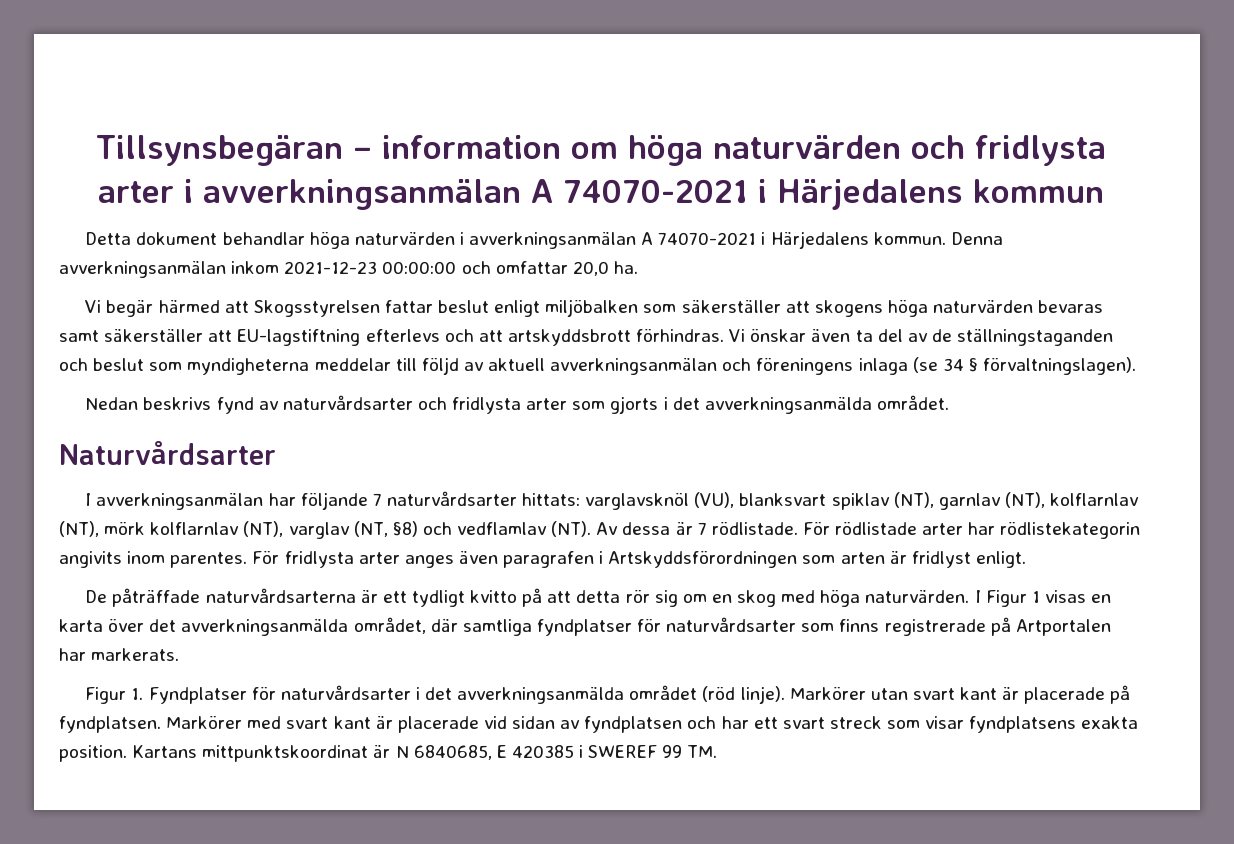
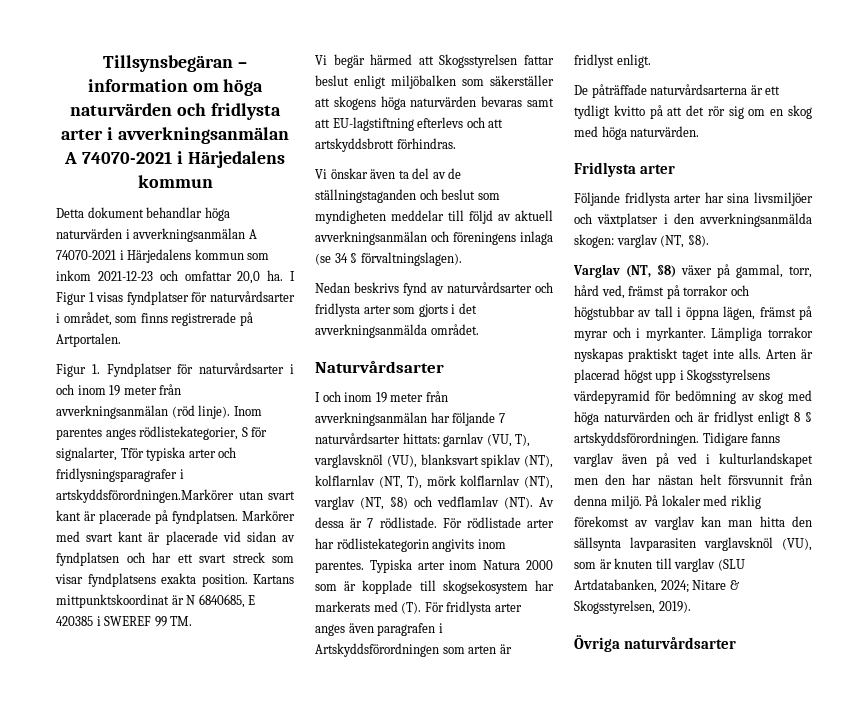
- Detta dokument behandlar höga naturvärden i avverkningsanmälan A 74070-2021 i Härjedalens kommun. Denna avverkningsanmälan inkom 2021-12-23 00:00:00 och omfattar 20,0 ha.
- Vi begär härmed att Skogsstyrelsen fattar beslut enligt miljöbalken som säkerställer att skogens höga naturvärden bevaras samt säkerställer att EU-lagstiftning efterlevs och att artskyddsbrott förhindras. Vi önskar även ta del av de ställningstaganden och beslut som myndigheterna meddelar till följd av aktuell avverkningsanmälan och föreningens inlaga (se 34 § förvaltningslagen).
- Nedan beskrivs fynd av naturvårdsarter och fridlysta arter som gjorts i det avverkningsanmälda området.
- Naturvårdsarter
- I avverkningsanmälan har följande 7 naturvårdsarter hittats: varglavsknöl (VU), blanksvart spiklav (NT), garnlav (NT), kolflarnlav (NT), mörk kolflarnlav (NT), varglav (NT, §8) och vedflamlav (NT). Av dessa är 7 rödlistade. För rödlistade arter har rödlistekategorin angivits inom parentes. För fridlysta arter anges även paragrafen i Artskyddsförordningen som arten är fridlyst enligt.
- De påträffade naturvårdsarterna är ett tydligt kvitto på att detta rör sig om en skog med höga naturvärden. I Figur 1 visas en karta över det avverkningsanmälda området, där samtliga fyndplatser för naturvårdsarter som finns registrerade på Artportalen har markerats.
+ Detta dokument behandlar höga naturvärden i avverkningsanmälan A 74070-2021 i Härjedalens kommun som inkom 2021-12-23 och omfattar 20,0 ha. I Figur 1 visas fyndplatser för naturvårdsarter i området, som finns registrerade på Artportalen.
- Figur 1. Fyndplatser för naturvårdsarter i det avverkningsanmälda området (röd linje). Markörer utan svart kant är placerade på fyndplatsen.
+ Figur 1. Fyndplatser för naturvårdsarter i och inom 19 meter från avverkningsanmälan (röd linje). Inom parentes anges rödlistekategorier, S för signalarter, Tför typiska arter och fridlysningsparagrafer i artskyddsförordningen.Markörer utan svart kant är placerade på fyndplatsen.
+ Vi begär härmed att Skogsstyrelsen fattar beslut enligt miljöbalken som säkerställer att skogens höga naturvärden bevaras samt att EU-lagstiftning efterlevs och att artskyddsbrott förhindras.
+ Vi önskar även ta del av de ställningstaganden och beslut som myndigheten meddelar till följd av aktuell avverkningsanmälan och föreningens inlaga (se 34 § förvaltningslagen).
+ Nedan beskrivs fynd av naturvårdsarter och fridlysta arter som gjorts i det avverkningsanmälda området.
+ Naturvårdsarter
+ I och inom 19 meter från avverkningsanmälan har följande 7 naturvårdsarter hittats: garnlav (VU, T), varglavsknöl (VU), blanksvart spiklav (NT), kolflarnlav (NT, T), mörk kolflarnlav (NT), varglav (NT, §8) och vedflamlav (NT). Av dessa är 7 rödlistade. För rödlistade arter har rödlistekategorin angivits inom parentes. Typiska arter inom Natura 2000 som är kopplade till skogsekosystem har markerats med (T). För fridlysta arter anges även paragrafen i Artskyddsförordningen som arten är fridlyst enligt.
+ De påträffade naturvårdsarterna är ett tydligt kvitto på att det rör sig om en skog med höga naturvärden.
+ Fridlysta arter
+ Följande fridlysta arter har sina livsmiljöer och växtplatser i den avverkningsanmälda skogen: varglav (NT, §8).
+ Varglav (NT, §8) växer på gammal, torr, hård ved, främst på torrakor och högstubbar av tall i öppna lägen, främst på myrar och i myrkanter. Lämpliga torrakor nyskapas praktiskt taget inte alls. Arten är placerad högst upp i Skogsstyrelsens värdepyramid för bedömning av skog med höga naturvärden och är fridlyst enligt 8 § artskyddsförordningen. Tidigare fanns varglav även på ved i kulturlandskapet men den har nästan helt försvunnit från denna miljö. På lokaler med riklig förekomst av varglav kan man hitta den sällsynta lavparasiten varglavsknöl (VU), som är knuten till varglav (SLU Artdatabanken, 2024; Nitare & Skogsstyrelsen, 2019).
+ Övriga naturvårdsarter

